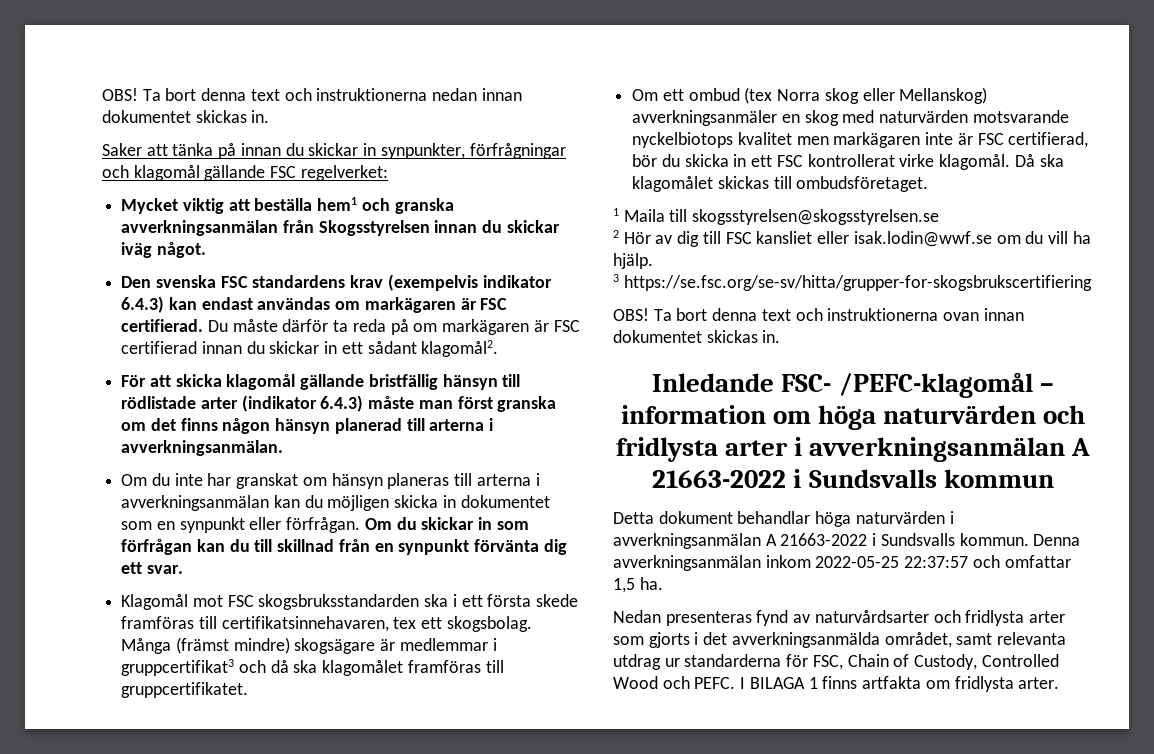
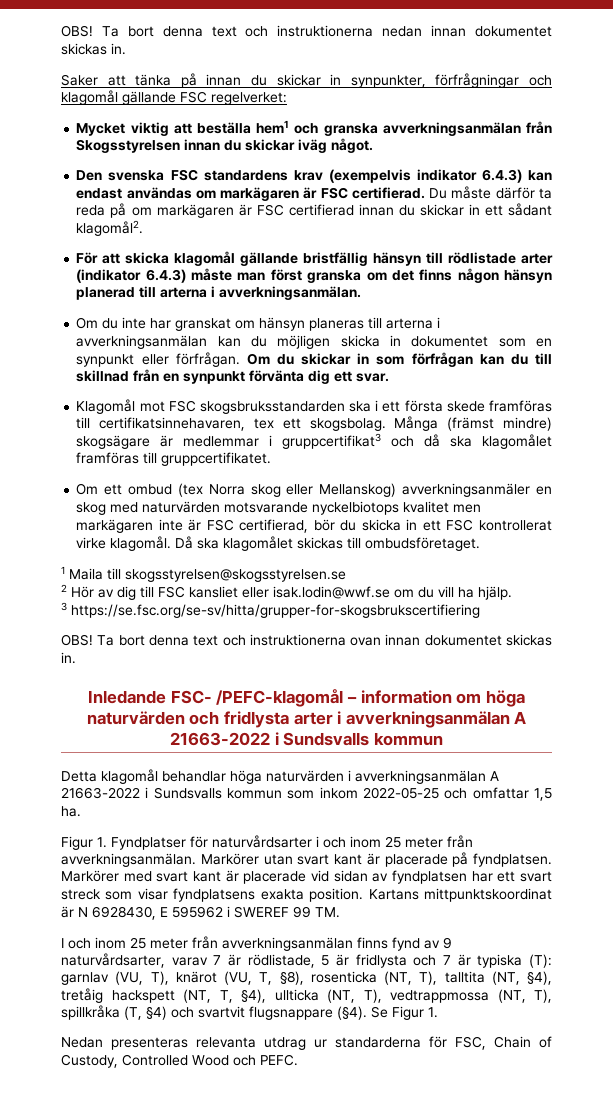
- Detta dokument behandlar höga naturvärden i avverkningsanmälan A 21663-2022 i Sundsvalls kommun. Denna avverkningsanmälan inkom 2022-05-25 22:37:57 och omfattar 1,5 ha.
+ Detta klagomål behandlar höga naturvärden i avverkningsanmälan A 21663-2022 i Sundsvalls kommun som inkom 2022-05-25 och omfattar 1,5 ha.
- Nedan presenteras fynd av naturvårdsarter och fridlysta arter som gjorts i det avverkningsanmälda området, samt relevanta utdrag ur standarderna för FSC, Chain of Custody, Controlled Wood och PEFC. I BILAGA 1 finns artfakta om fridlysta arter.
+ Figur 1. Fyndplatser för naturvårdsarter i och inom 25 meter från avverkningsanmälan. Markörer utan svart kant är placerade på fyndplatsen. Markörer med svart kant är placerade vid sidan av fyndplatsen har ett svart streck som visar fyndplatsens exakta position. Kartans mittpunktskoordinat är N 6928430, E 595962 i SWEREF 99 TM.
+ I och inom 25 meter från avverkningsanmälan finns fynd av 9 naturvårdsarter, varav 7 är rödlistade, 5 är fridlysta och 7 är typiska (T): garnlav (VU, T), knärot (VU, T, §8), rosenticka (NT, T), talltita (NT, §4), tretåig hackspett (NT, T, §4), ullticka (NT, T), vedtrappmossa (NT, T), spillkråka (T, §4) och svartvit flugsnappare (§4). Se Figur 1.
+ Nedan presenteras relevanta utdrag ur standarderna för FSC, Chain of Custody, Controlled Wood och PEFC.

